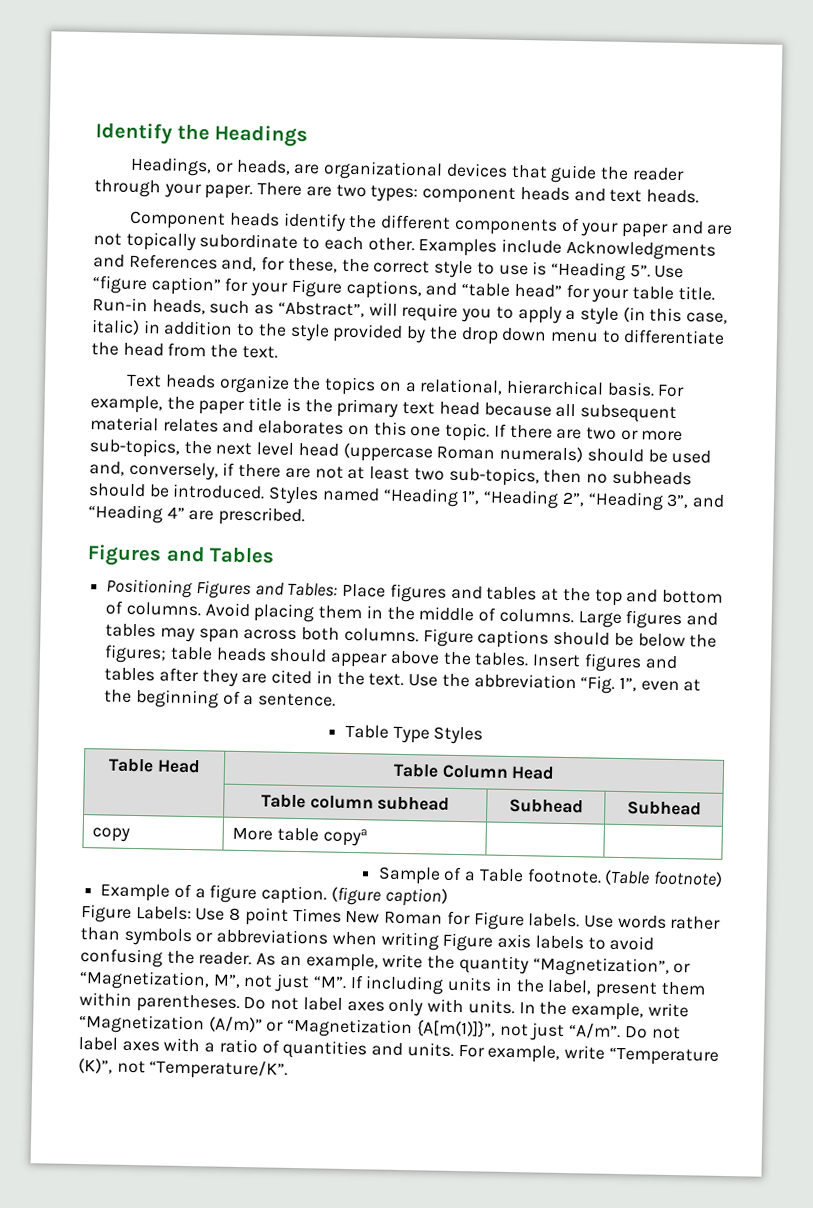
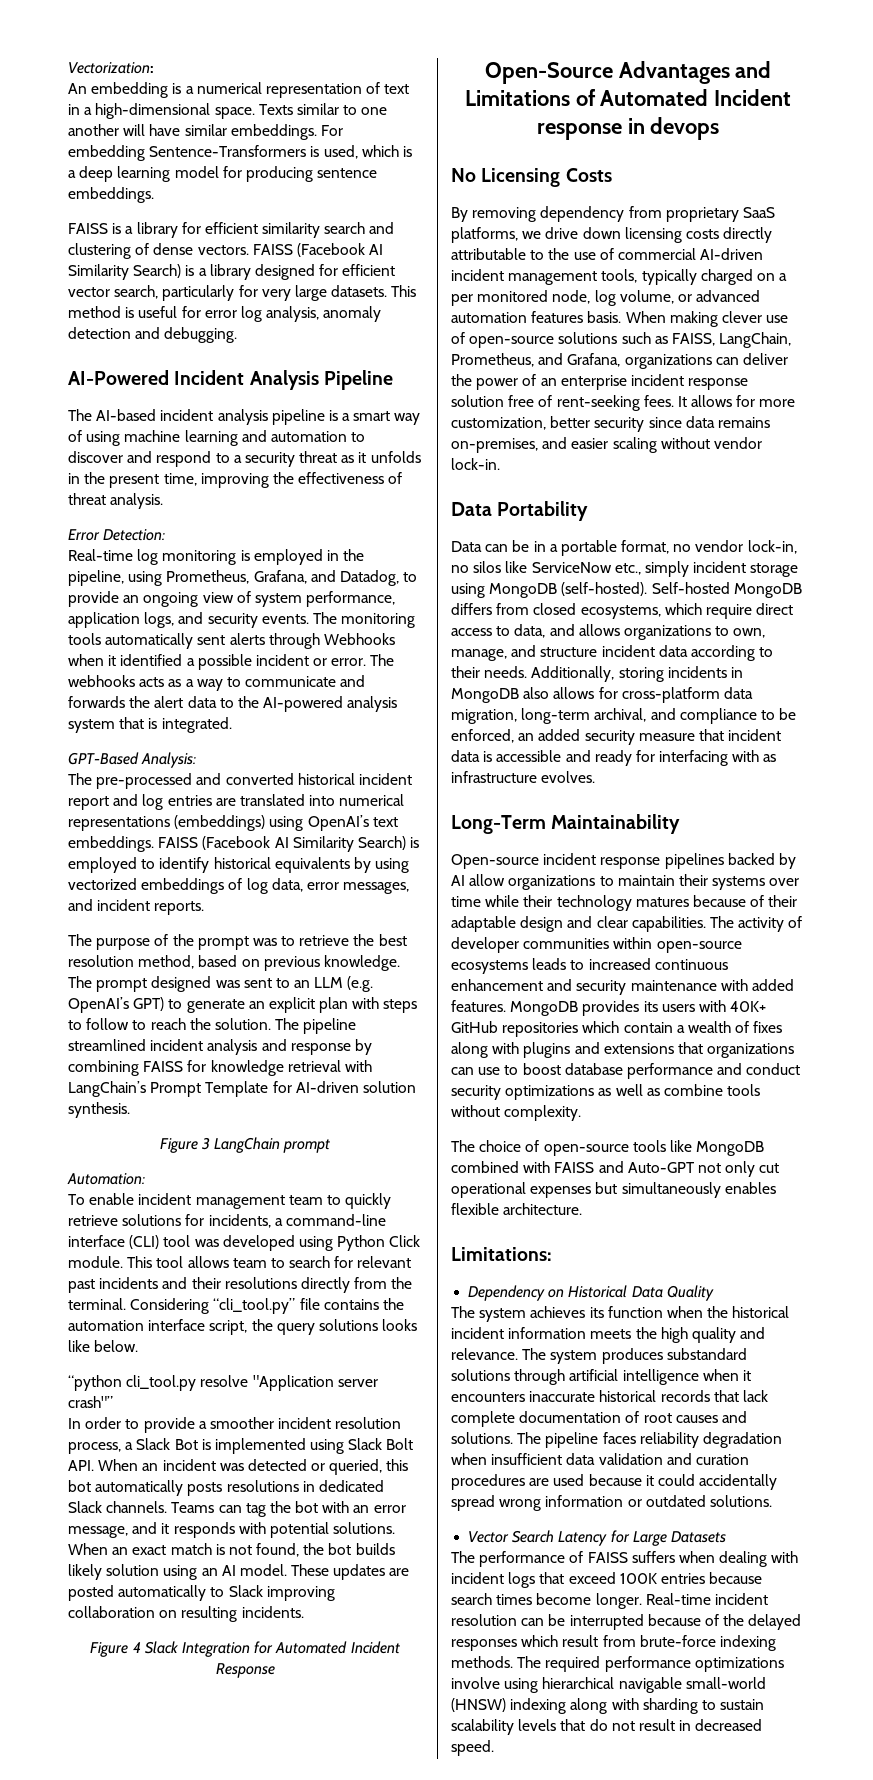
- Identify the Headings
- Headings, or heads, are organizational devices that guide the reader through your paper. There are two types: component heads and text heads.
- Component heads identify the different components of your paper and are not topically subordinate to each other. Examples include Acknowledgments and References and, for these, the correct style to use is “Heading 5”. Use “figure caption” for your Figure captions, and “table head” for your table title. Run-in heads, such as “Abstract”, will require you to apply a style (in this case, italic) in addition to the style provided by the drop down menu to differentiate the head from the text.
- Text heads organize the topics on a relational, hierarchical basis. For example, the paper title is the primary text head because all subsequent material relates and elaborates on this one topic. If there are two or more sub-topics, the next level head (uppercase Roman numerals) should be used and, conversely, if there are not at least two sub-topics, then no subheads should be introduced. Styles named “Heading 1”, “Heading 2”, “Heading 3”, and “Heading 4” are prescribed.
- Figures and Tables
- Positioning Figures and Tables: Place figures and tables at the top and bottom of columns. Avoid placing them in the middle of columns. Large figures and tables may span across both columns. Figure captions should be below the figures; table heads should appear above the tables. Insert figures and tables after they are cited in the text. Use the abbreviation “Fig. 1”, even at the beginning of a sentence.
- Table Type Styles
- Table Head | Table Column Head
- | Table column subhead | Subhead | Subhead
- copy | More table copya | |
- Sample of a Table footnote. (Table footnote)
- Example of a figure caption. (figure caption)
- Figure Labels: Use 8 point Times New Roman for Figure labels. Use words rather than symbols or abbreviations when writing Figure axis labels to avoid confusing the reader. As an example, write the quantity “Magnetization”, or “Magnetization, M”, not just “M”. If including units in the label, present them within parentheses. Do not label axes only with units. In the example, write “Magnetization (A/m)” or “Magnetization {A[m(1)]}”, not just “A/m”. Do not label axes with a ratio of quantities and units. For example, write “Temperature (K)”, not “Temperature/K”.
+ Vectorization:
+ An embedding is a numerical representation of text in a high-dimensional space. Texts similar to one another will have similar embeddings. For embedding Sentence-Transformers is used, which is a deep learning model for producing sentence embeddings.
+ FAISS is a library for efficient similarity search and clustering of dense vectors. FAISS (Facebook AI Similarity Search) is a library designed for efficient vector search, particularly for very large datasets. This method is useful for error log analysis, anomaly detection and debugging.
+ AI-Powered Incident Analysis Pipeline
+ The AI-based incident analysis pipeline is a smart way of using machine learning and automation to discover and respond to a security threat as it unfolds in the present time, improving the effectiveness of threat analysis.
+ Error Detection:
+ Real-time log monitoring is employed in the pipeline, using Prometheus, Grafana, and Datadog, to provide an ongoing view of system performance, application logs, and security events. The monitoring tools automatically sent alerts through Webhooks when it identified a possible incident or error. The webhooks acts as a way to communicate and forwards the alert data to the AI-powered analysis system that is integrated.
+ GPT-Based Analysis:
+ The pre-processed and converted historical incident report and log entries are translated into numerical representations (embeddings) using OpenAI’s text embeddings. FAISS (Facebook AI Similarity Search) is employed to identify historical equivalents by using vectorized embeddings of log data, error messages, and incident reports.
+ The purpose of the prompt was to retrieve the best resolution method, based on previous knowledge. The prompt designed was sent to an LLM (e.g. OpenAI’s GPT) to generate an explicit plan with steps to follow to reach the solution. The pipeline streamlined incident analysis and response by combining FAISS for knowledge retrieval with LangChain’s Prompt Template for AI-driven solution synthesis.
+ Figure 3 LangChain prompt
+ Automation:
+ To enable incident management team to quickly retrieve solutions for incidents, a command-line interface (CLI) tool was developed using Python Click module. This tool allows team to search for relevant past incidents and their resolutions directly from the terminal. Considering “cli_tool.py” file contains the automation interface script, the query solutions looks like below.
+ “python cli_tool.py resolve "Application server crash"”
+ In order to provide a smoother incident resolution process, a Slack Bot is implemented using Slack Bolt API. When an incident was detected or queried, this bot automatically posts resolutions in dedicated Slack channels. Teams can tag the bot with an error message, and it responds with potential solutions. When an exact match is not found, the bot builds likely solution using an AI model. These updates are posted automatically to Slack improving collaboration on resulting incidents.
+ Figure 4 Slack Integration for Automated Incident Response
+ Open-Source Advantages and Limitations of Automated Incident response in devops
+ No Licensing Costs
+ By removing dependency from proprietary SaaS platforms, we drive down licensing costs directly attributable to the use of commercial AI-driven incident management tools, typically charged on a per monitored node, log volume, or advanced automation features basis. When making clever use of open-source solutions such as FAISS, LangChain, Prometheus, and Grafana, organizations can deliver the power of an enterprise incident response solution free of rent-seeking fees. It allows for more customization, better security since data remains on-premises, and easier scaling without vendor lock-in.
+ Data Portability
+ Data can be in a portable format, no vendor lock-in, no silos like ServiceNow etc., simply incident storage using MongoDB (self-hosted). Self-hosted MongoDB differs from closed ecosystems, which require direct access to data, and allows organizations to own, manage, and structure incident data according to their needs. Additionally, storing incidents in MongoDB also allows for cross-platform data migration, long-term archival, and compliance to be enforced, an added security measure that incident data is accessible and ready for interfacing with as infrastructure evolves.
+ Long-Term Maintainability
+ Open-source incident response pipelines backed by AI allow organizations to maintain their systems over time while their technology matures because of their adaptable design and clear capabilities. The activity of developer communities within open-source ecosystems leads to increased continuous enhancement and security maintenance with added features. MongoDB provides its users with 40K+ GitHub repositories which contain a wealth of fixes along with plugins and extensions that organizations can use to boost database performance and conduct security optimizations as well as combine tools without complexity.
+ The choice of open-source tools like MongoDB combined with FAISS and Auto-GPT not only cut operational expenses but simultaneously enables flexible architecture.
+ Limitations:
+ Dependency on Historical Data Quality
+ The system achieves its function when the historical incident information meets the high quality and relevance. The system produces substandard solutions through artificial intelligence when it encounters inaccurate historical records that lack complete documentation of root causes and solutions. The pipeline faces reliability degradation when insufficient data validation and curation procedures are used because it could accidentally spread wrong information or outdated solutions.
+ Vector Search Latency for Large Datasets
+ The performance of FAISS suffers when dealing with incident logs that exceed 100K entries because search times become longer. Real-time incident resolution can be interrupted because of the delayed responses which result from brute-force indexing methods. The required performance optimizations involve using hierarchical navigable small-world (HNSW) indexing along with sharding to sustain scalability levels that do not result in decreased speed.

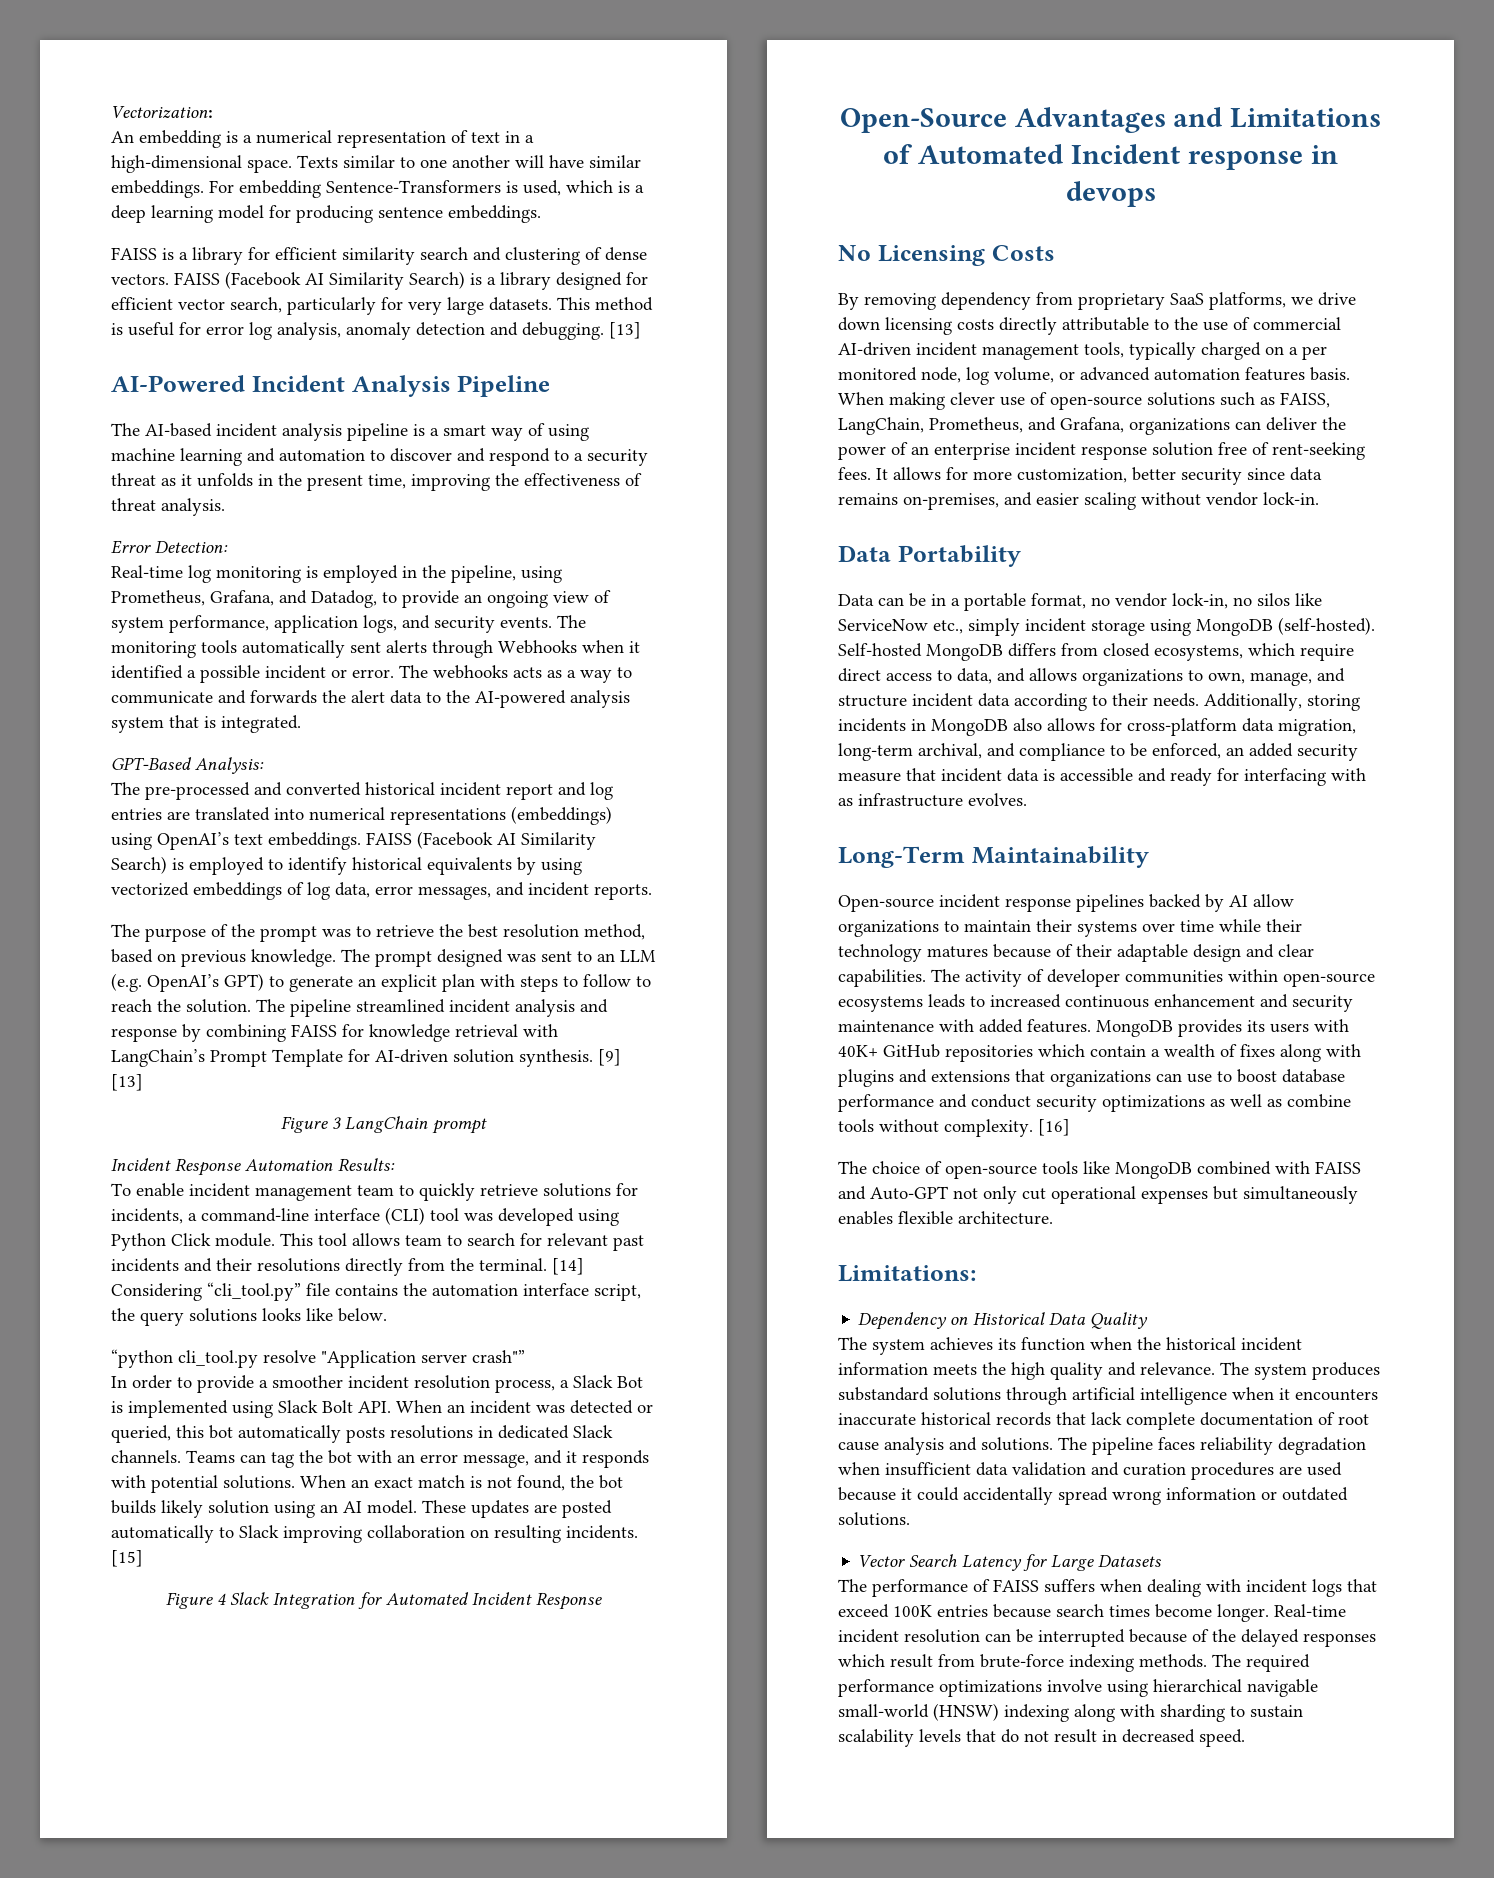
- This method is useful for error log analysis, anomaly detection and debugging.
+ This method is useful for error log analysis, anomaly detection and debugging. [13]
+ [9] [13]
- Automation:
+ Incident Response Automation Results:
- Considering “cli_tool.py” file contains the automation interface script, the query solutions looks like below.
+ [14] Considering “cli_tool.py” file contains the automation interface script, the query solutions looks like below.
+ [15]
+ [16]
- The system produces substandard solutions through artificial intelligence when it encounters inaccurate historical records that lack complete documentation of root causes and solutions.
+ The system produces substandard solutions through artificial intelligence when it encounters inaccurate historical records that lack complete documentation of root cause analysis and solutions.

